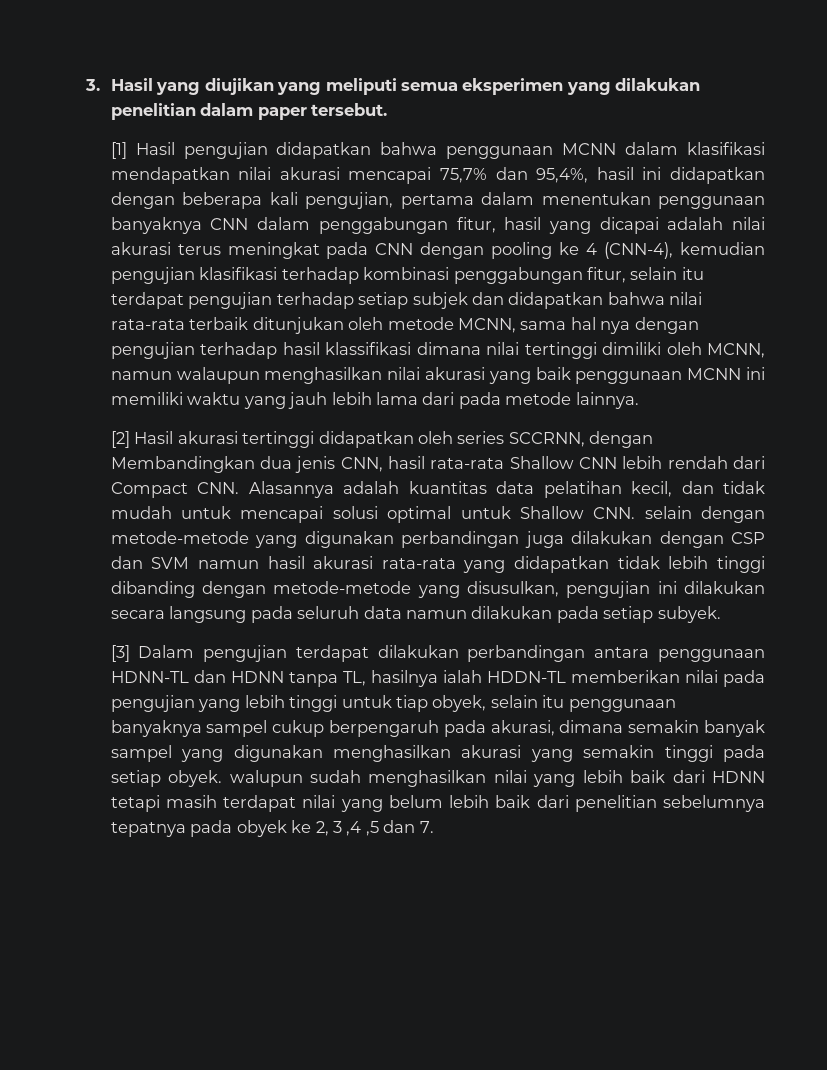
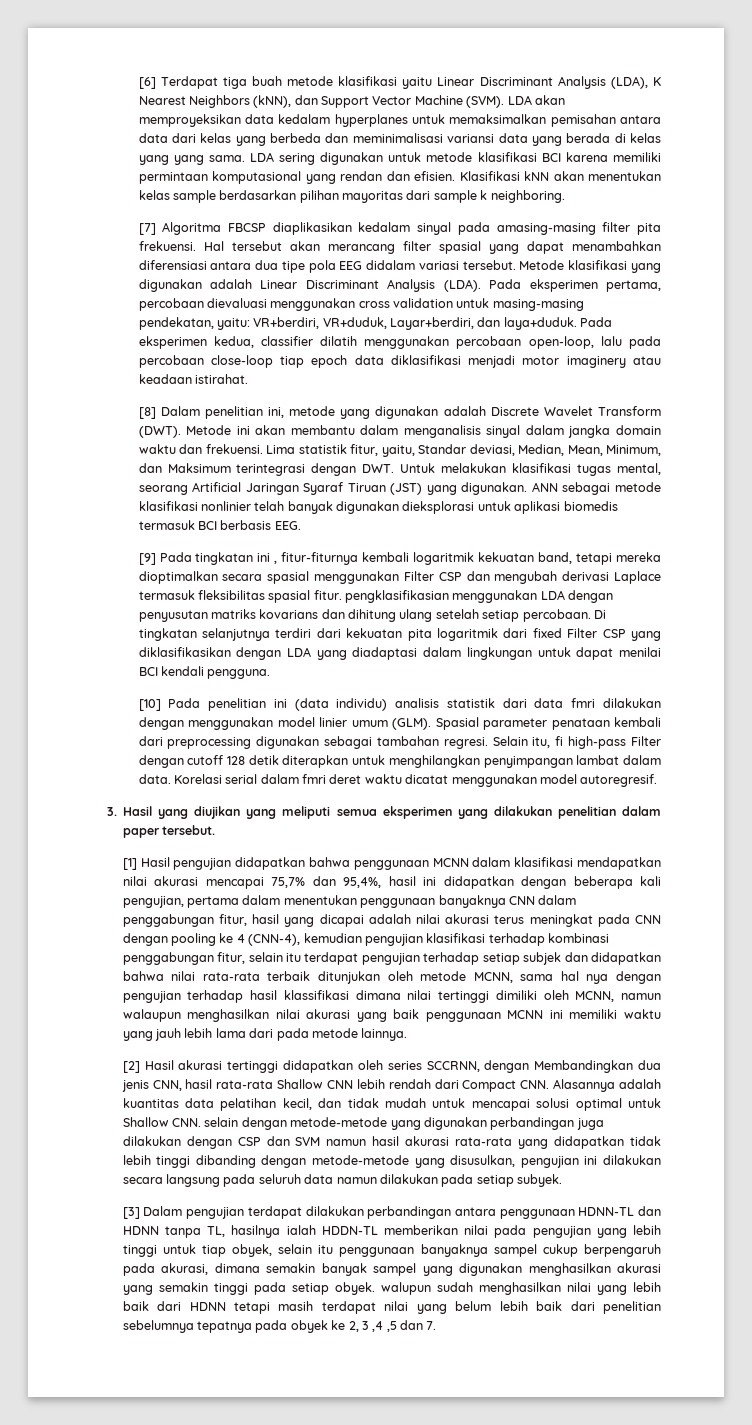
+ [6] Terdapat tiga buah metode klasifikasi yaitu Linear Discriminant Analysis (LDA), K Nearest Neighbors (kNN), dan Support Vector Machine (SVM). LDA akan memproyeksikan data kedalam hyperplanes untuk memaksimalkan pemisahan antara data dari kelas yang berbeda dan meminimalisasi variansi data yang berada di kelas yang yang sama. LDA sering digunakan untuk metode klasifikasi BCI karena memiliki permintaan komputasional yang rendan dan efisien. Klasifikasi kNN akan menentukan kelas sample berdasarkan pilihan mayoritas dari sample k neighboring.
+ [7] Algoritma FBCSP diaplikasikan kedalam sinyal pada amasing-masing filter pita frekuensi. Hal tersebut akan merancang filter spasial yang dapat menambahkan diferensiasi antara dua tipe pola EEG didalam variasi tersebut. Metode klasifikasi yang digunakan adalah Linear Discriminant Analysis (LDA). Pada eksperimen pertama, percobaan dievaluasi menggunakan cross validation untuk masing-masing pendekatan, yaitu: VR+berdiri, VR+duduk, Layar+berdiri, dan laya+duduk. Pada eksperimen kedua, classifier dilatih menggunakan percobaan open-loop, lalu pada percobaan close-loop tiap epoch data diklasifikasi menjadi motor imaginery atau keadaan istirahat.
+ [8] Dalam penelitian ini, metode yang digunakan adalah Discrete Wavelet Transform (DWT). Metode ini akan membantu dalam menganalisis sinyal dalam jangka domain waktu dan frekuensi. Lima statistik fitur, yaitu, Standar deviasi, Median, Mean, Minimum, dan Maksimum terintegrasi dengan DWT. Untuk melakukan klasifikasi tugas mental, seorang Artificial Jaringan Syaraf Tiruan (JST) yang digunakan. ANN sebagai metode klasifikasi nonlinier telah banyak digunakan dieksplorasi untuk aplikasi biomedis termasuk BCI berbasis EEG.
+ [9] Pada tingkatan ini , fitur-fiturnya kembali logaritmik kekuatan band, tetapi mereka dioptimalkan secara spasial menggunakan Filter CSP dan mengubah derivasi Laplace termasuk fleksibilitas spasial fitur. pengklasifikasian menggunakan LDA dengan penyusutan matriks kovarians dan dihitung ulang setelah setiap percobaan. Di tingkatan selanjutnya terdiri dari kekuatan pita logaritmik dari fixed Filter CSP yang diklasifikasikan dengan LDA yang diadaptasi dalam lingkungan untuk dapat menilai BCI kendali pengguna.
+ [10] Pada penelitian ini (data individu) analisis statistik dari data fmri dilakukan dengan menggunakan model linier umum (GLM). Spasial parameter penataan kembali dari preprocessing digunakan sebagai tambahan regresi. Selain itu, fi high-pass Filter dengan cutoff 128 detik diterapkan untuk menghilangkan penyimpangan lambat dalam data. Korelasi serial dalam fmri deret waktu dicatat menggunakan model autoregresif.

